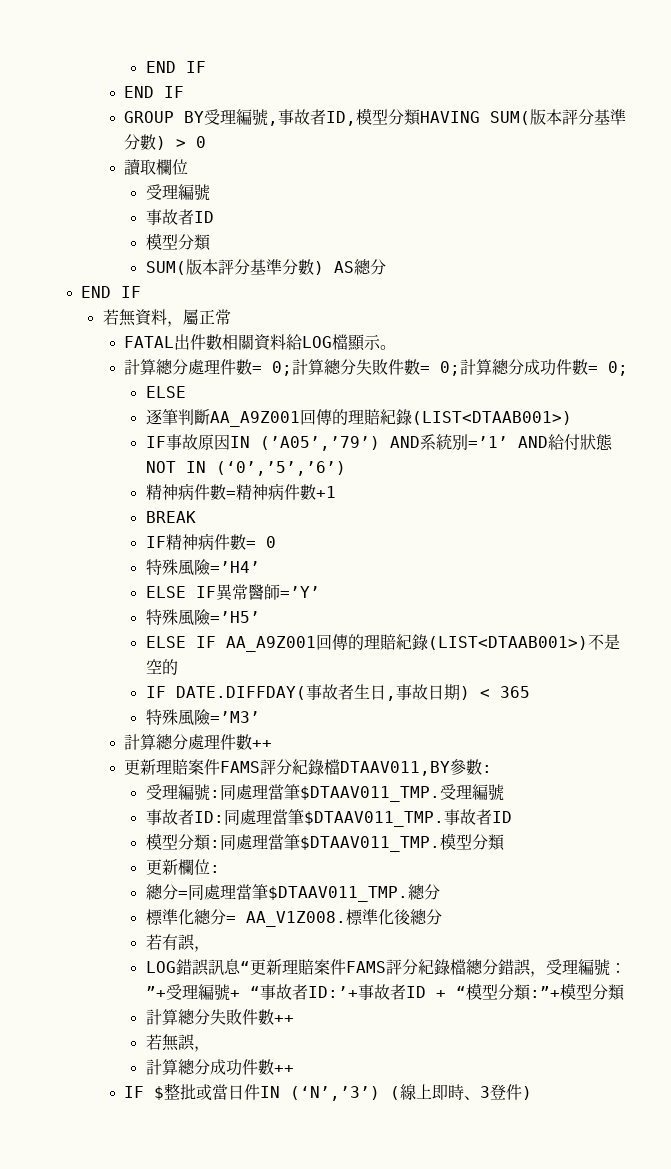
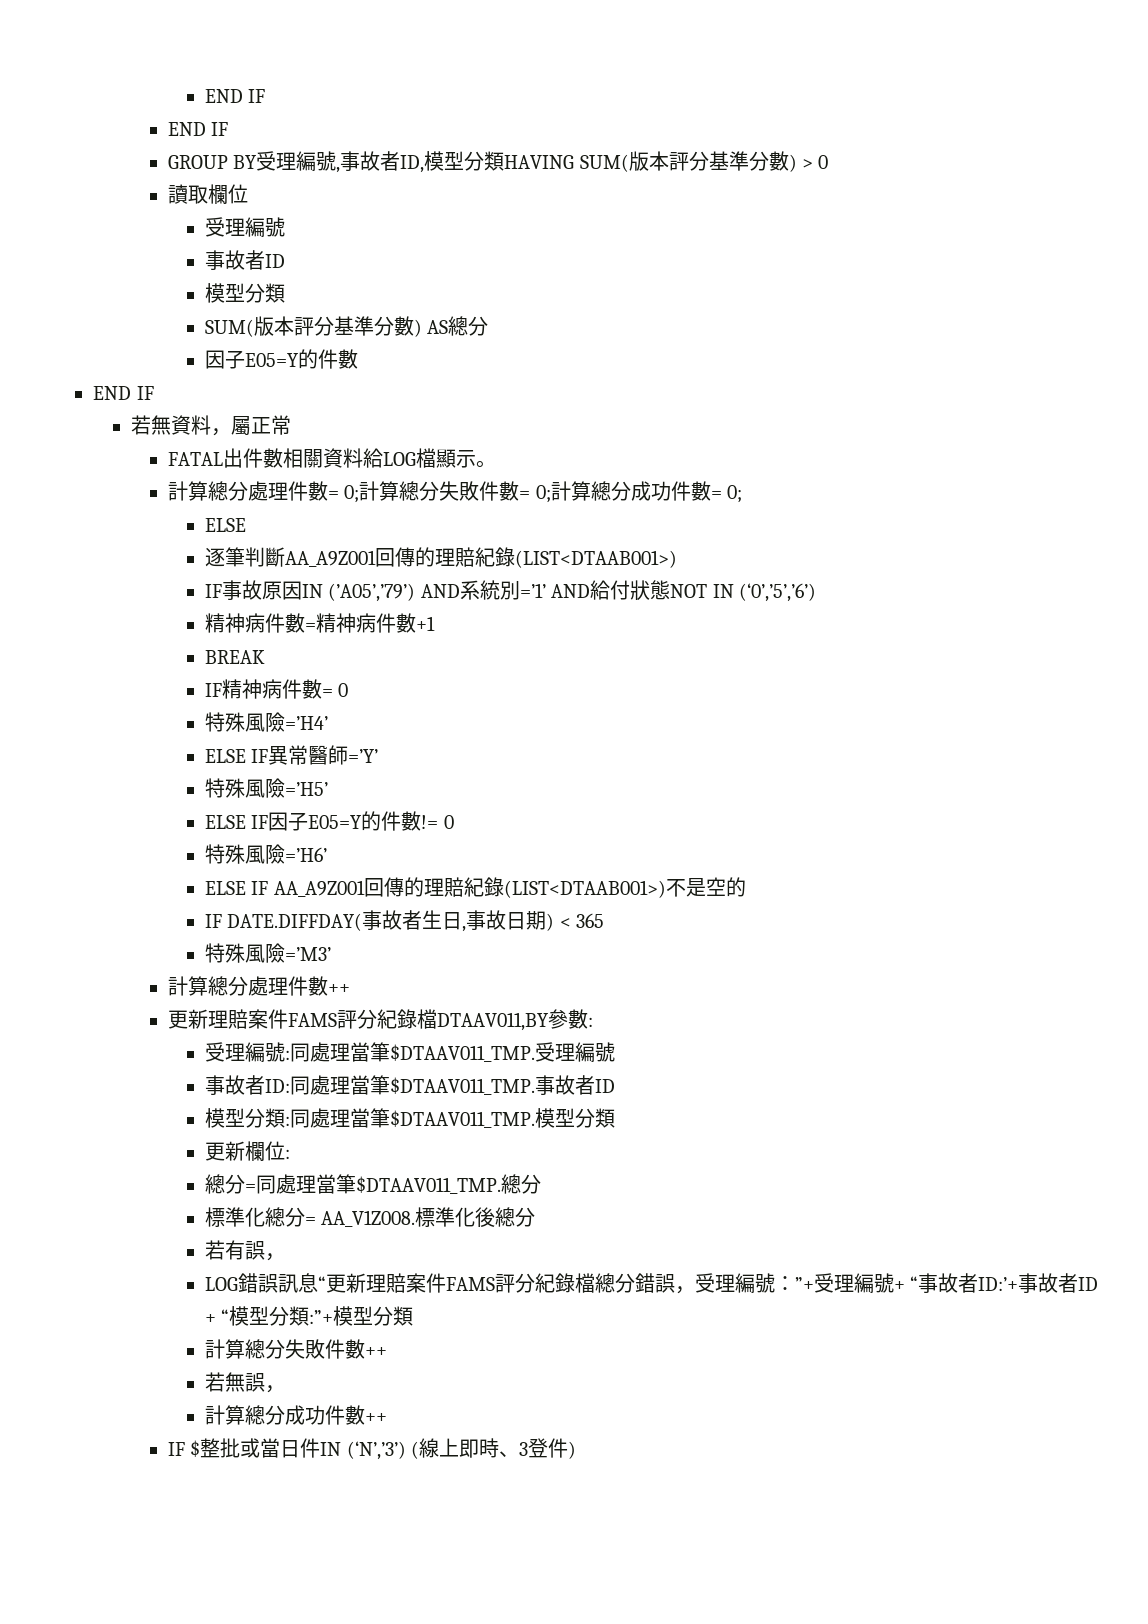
  SUM(版本評分基準分數) AS總分
+ 因子E05=Y的件數
+ ELSE IF因子E05=Y的件數!= 0
+ 特殊風險=’H6’

